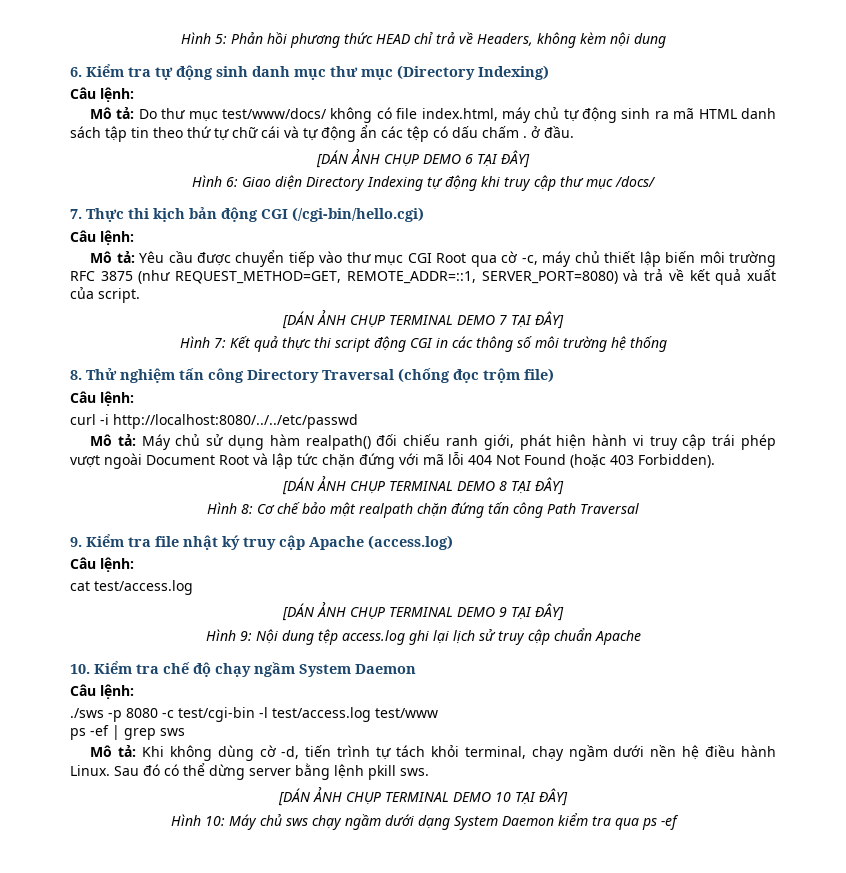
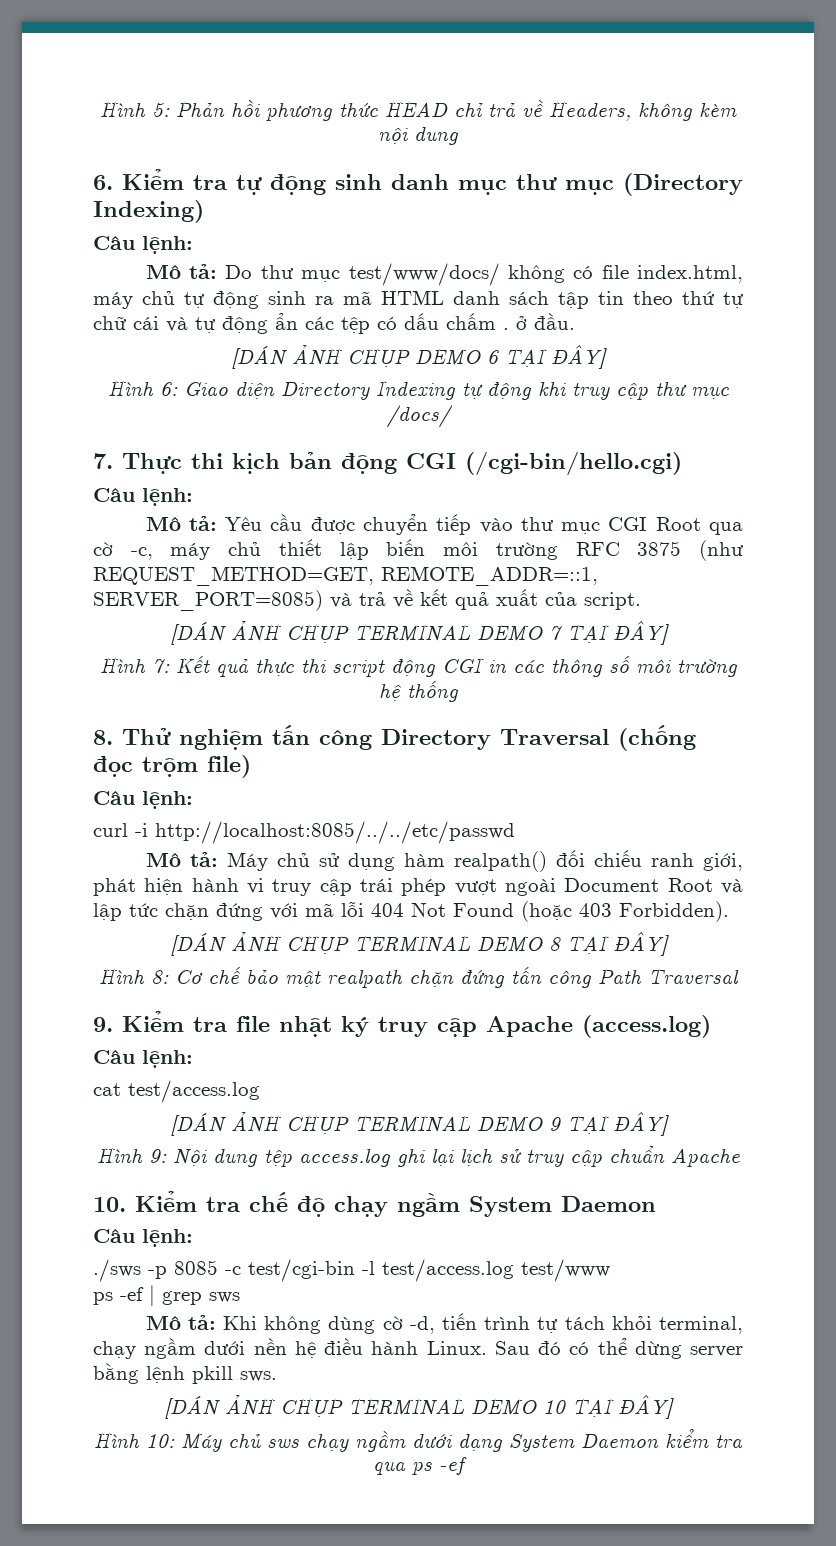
- Mô tả: Yêu cầu được chuyển tiếp vào thư mục CGI Root qua cờ -c, máy chủ thiết lập biến môi trường RFC 3875 (như REQUEST_METHOD=GET, REMOTE_ADDR=::1, SERVER_PORT=8080) và trả về kết quả xuất của script.
+ Mô tả: Yêu cầu được chuyển tiếp vào thư mục CGI Root qua cờ -c, máy chủ thiết lập biến môi trường RFC 3875 (như REQUEST_METHOD=GET, REMOTE_ADDR=::1, SERVER_PORT=8085) và trả về kết quả xuất của script.
- curl -i http://localhost:8080/../../etc/passwd
+ curl -i http://localhost:8085/../../etc/passwd
- ./sws -p 8080 -c test/cgi-bin -l test/access.log test/www
+ ./sws -p 8085 -c test/cgi-bin -l test/access.log test/www

